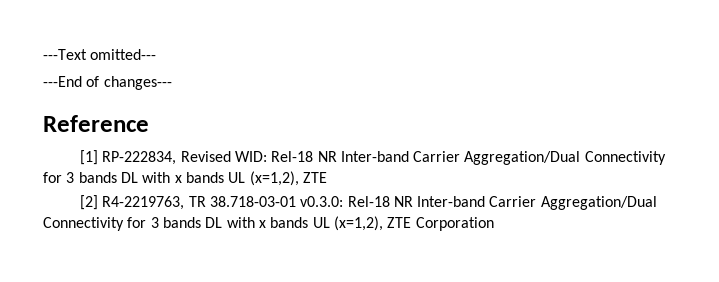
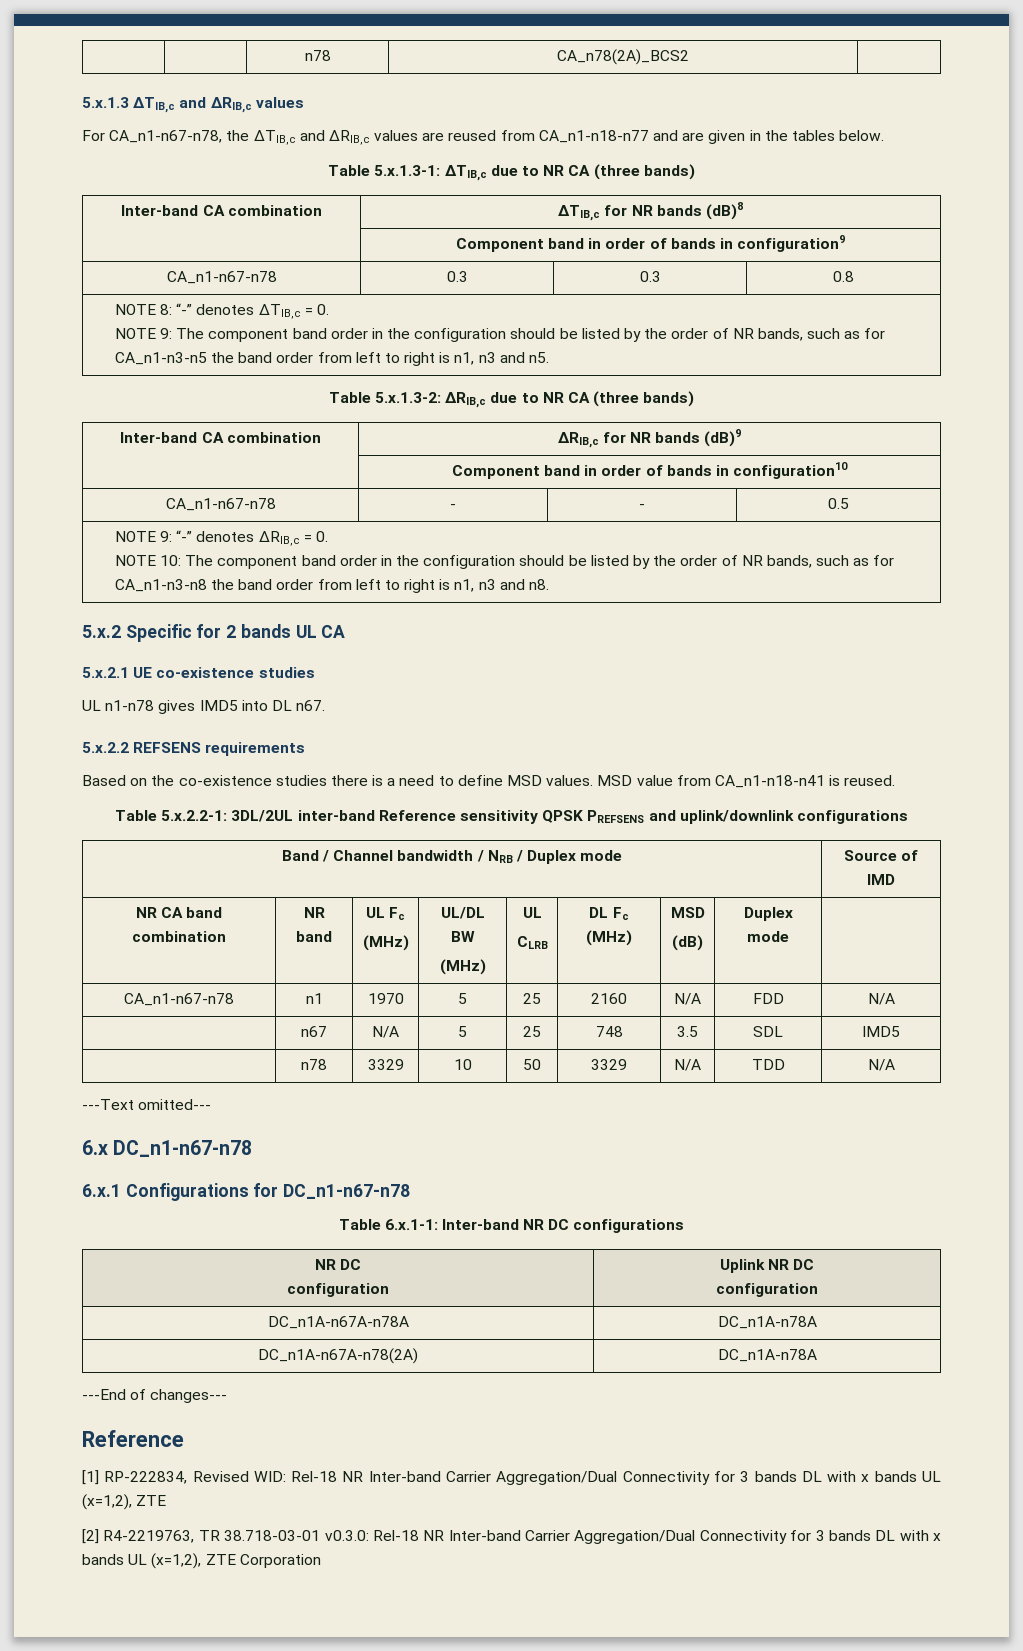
+ | | n78 | CA_n78(2A)_BCS2 |
+ 5.x.1.3 ∆TIB,c and ∆RIB,c values
+ For CA_n1-n67-n78, the ΔTIB,c and ΔRIB,c values are reused from CA_n1-n18-n77 and are given in the tables below.
+ Table 5.x.1.3-1: ΔTIB,c due to NR CA (three bands)
+ Inter-band CA combination | ΔTIB,c for NR bands (dB)8
+ | Component band in order of bands in configuration9
+ CA_n1-n67-n78 | 0.3 | 0.3 | 0.8
+ NOTE 8: “-” denotes ΔTIB,c = 0.
+ NOTE 9: The component band order in the configuration should be listed by the order of NR bands, such as for CA_n1-n3-n5 the band order from left to right is n1, n3 and n5.
+ Table 5.x.1.3-2: ΔRIB,c due to NR CA (three bands)
+ Inter-band CA combination | ΔRIB,c for NR bands (dB)9
+ | Component band in order of bands in configuration10
+ CA_n1-n67-n78 | - | - | 0.5
+ NOTE 9: “-” denotes ΔRIB,c = 0.
+ NOTE 10: The component band order in the configuration should be listed by the order of NR bands, such as for CA_n1-n3-n8 the band order from left to right is n1, n3 and n8.
+ 5.x.2 Specific for 2 bands UL CA
+ 5.x.2.1 UE co-existence studies
+ UL n1-n78 gives IMD5 into DL n67.
+ 5.x.2.2 REFSENS requirements
+ Based on the co-existence studies there is a need to define MSD values. MSD value from CA_n1-n18-n41 is reused.
+ Table 5.x.2.2-1: 3DL/2UL inter-band Reference sensitivity QPSK PREFSENS and uplink/downlink configurations
+ Band / Channel bandwidth / NRB / Duplex mode | Source of IMD
+ NR CA band combination | NR band | UL Fc
+ (MHz) | UL/DL BW
+ (MHz) | UL
+ CLRB | DL Fc (MHz) | MSD
+ (dB) | Duplex mode |
+ CA_n1-n67-n78 | n1 | 1970 | 5 | 25 | 2160 | N/A | FDD | N/A
+ | n67 | N/A | 5 | 25 | 748 | 3.5 | SDL | IMD5
+ | n78 | 3329 | 10 | 50 | 3329 | N/A | TDD | N/A
  ---Text omitted---
+ 6.x DC_n1-n67-n78
+ 6.x.1 Configurations for DC_n1-n67-n78
+ Table 6.x.1-1: Inter-band NR DC configurations
+ NR DC
+ configuration | Uplink NR DC
+ configuration
+ DC_n1A-n67A-n78A | DC_n1A-n78A
+ DC_n1A-n67A-n78(2A) | DC_n1A-n78A

